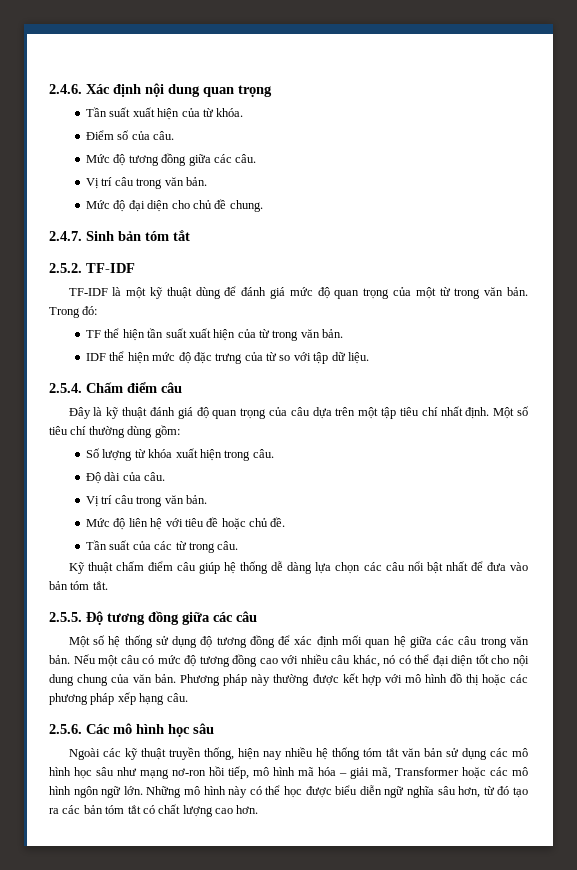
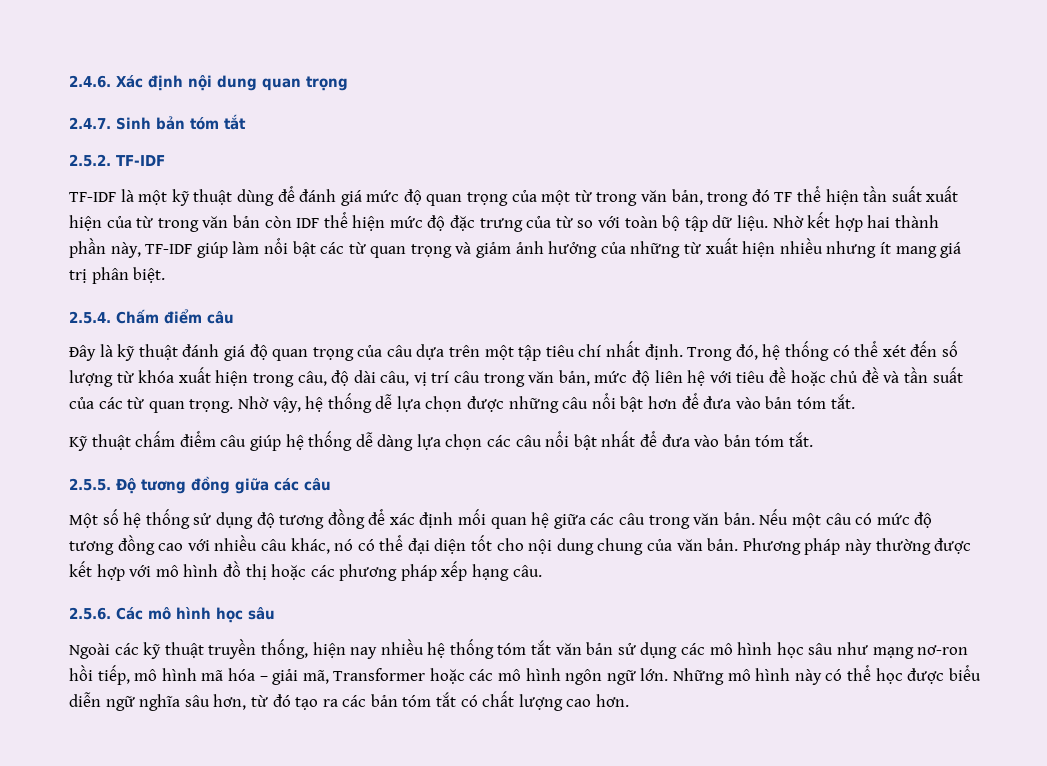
- Tần suất xuất hiện của từ khóa.
- Điểm số của câu.
- Mức độ tương đồng giữa các câu.
- Vị trí câu trong văn bản.
- Mức độ đại diện cho chủ đề chung.
- TF-IDF là một kỹ thuật dùng để đánh giá mức độ quan trọng của một từ trong văn bản. Trong đó:
- TF thể hiện tần suất xuất hiện của từ trong văn bản.
- IDF thể hiện mức độ đặc trưng của từ so với tập dữ liệu.
+ TF-IDF là một kỹ thuật dùng để đánh giá mức độ quan trọng của một từ trong văn bản, trong đó TF thể hiện tần suất xuất hiện của từ trong văn bản còn IDF thể hiện mức độ đặc trưng của từ so với toàn bộ tập dữ liệu. Nhờ kết hợp hai thành phần này, TF-IDF giúp làm nổi bật các từ quan trọng và giảm ảnh hưởng của những từ xuất hiện nhiều nhưng ít mang giá trị phân biệt.
- Một số tiêu chí thường dùng gồm:
- Số lượng từ khóa xuất hiện trong câu.
- Độ dài của câu.
- Vị trí câu trong văn bản.
- Mức độ liên hệ với tiêu đề hoặc chủ đề.
- Tần suất của các từ trong câu.
+ Trong đó, hệ thống có thể xét đến số lượng từ khóa xuất hiện trong câu, độ dài câu, vị trí câu trong văn bản, mức độ liên hệ với tiêu đề hoặc chủ đề và tần suất của các từ quan trọng. Nhờ vậy, hệ thống dễ lựa chọn được những câu nổi bật hơn để đưa vào bản tóm tắt.

